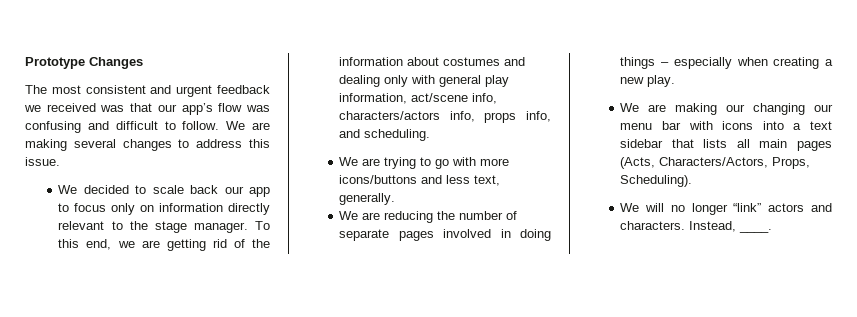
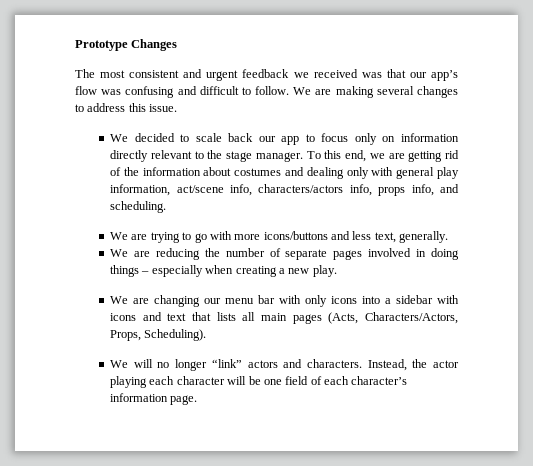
- We are making our changing our menu bar with icons into a text sidebar that lists all main pages (Acts, Characters/Actors, Props, Scheduling).
+ We are changing our menu bar with only icons into a sidebar with icons and text that lists all main pages (Acts, Characters/Actors, Props, Scheduling).
- Instead, ____.
+ Instead, the actor playing each character will be one field of each character’s information page.

